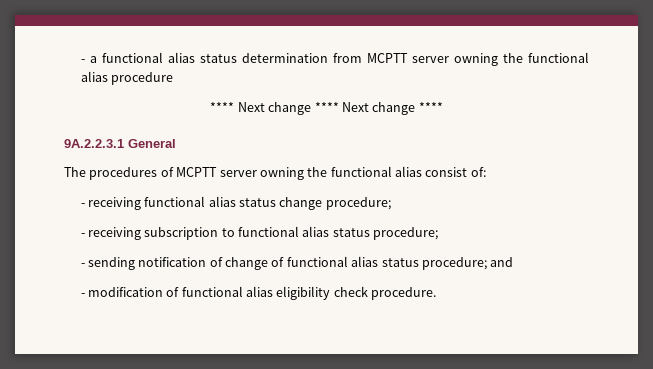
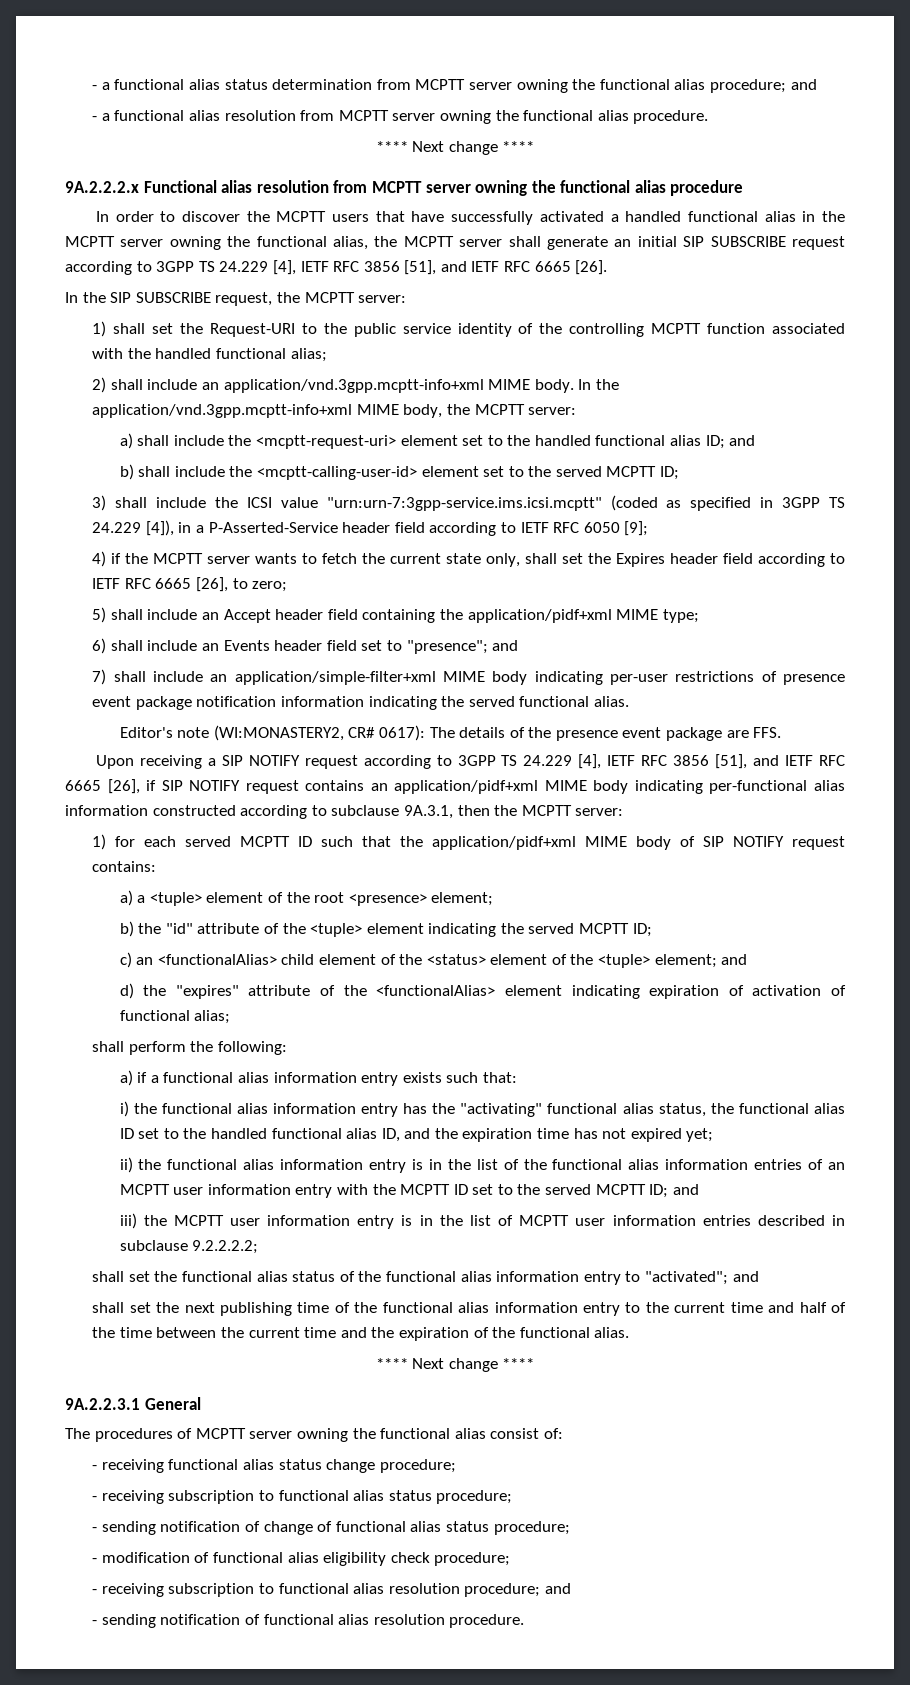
- - a functional alias status determination from MCPTT server owning the functional alias procedure
- **** Next change **** Next change ****
+ - a functional alias status determination from MCPTT server owning the functional alias procedure; and
+ - a functional alias resolution from MCPTT server owning the functional alias procedure.
+ **** Next change ****
+ 9A.2.2.2.x Functional alias resolution from MCPTT server owning the functional alias procedure
+ In order to discover the MCPTT users that have successfully activated a handled functional alias in the MCPTT server owning the functional alias, the MCPTT server shall generate an initial SIP SUBSCRIBE request according to 3GPP TS 24.229 [4], IETF RFC 3856 [51], and IETF RFC 6665 [26].
+ In the SIP SUBSCRIBE request, the MCPTT server:
+ 1) shall set the Request-URI to the public service identity of the controlling MCPTT function associated with the handled functional alias;
+ 2) shall include an application/vnd.3gpp.mcptt-info+xml MIME body. In the application/vnd.3gpp.mcptt-info+xml MIME body, the MCPTT server:
+ a) shall include the <mcptt-request-uri> element set to the handled functional alias ID; and
+ b) shall include the <mcptt-calling-user-id> element set to the served MCPTT ID;
+ 3) shall include the ICSI value "urn:urn-7:3gpp-service.ims.icsi.mcptt" (coded as specified in 3GPP TS 24.229 [4]), in a P-Asserted-Service header field according to IETF RFC 6050 [9];
+ 4) if the MCPTT server wants to fetch the current state only, shall set the Expires header field according to IETF RFC 6665 [26], to zero;
+ 5) shall include an Accept header field containing the application/pidf+xml MIME type;
+ 6) shall include an Events header field set to "presence"; and
+ 7) shall include an application/simple-filter+xml MIME body indicating per-user restrictions of presence event package notification information indicating the served functional alias.
+ Editor's note (WI:MONASTERY2, CR# 0617): The details of the presence event package are FFS.
+ Upon receiving a SIP NOTIFY request according to 3GPP TS 24.229 [4], IETF RFC 3856 [51], and IETF RFC 6665 [26], if SIP NOTIFY request contains an application/pidf+xml MIME body indicating per-functional alias information constructed according to subclause 9A.3.1, then the MCPTT server:
+ 1) for each served MCPTT ID such that the application/pidf+xml MIME body of SIP NOTIFY request contains:
+ a) a <tuple> element of the root <presence> element;
+ b) the "id" attribute of the <tuple> element indicating the served MCPTT ID;
+ c) an <functionalAlias> child element of the <status> element of the <tuple> element; and
+ d) the "expires" attribute of the <functionalAlias> element indicating expiration of activation of functional alias;
+ shall perform the following:
+ a) if a functional alias information entry exists such that:
+ i) the functional alias information entry has the "activating" functional alias status, the functional alias ID set to the handled functional alias ID, and the expiration time has not expired yet;
+ ii) the functional alias information entry is in the list of the functional alias information entries of an MCPTT user information entry with the MCPTT ID set to the served MCPTT ID; and
+ iii) the MCPTT user information entry is in the list of MCPTT user information entries described in subclause 9.2.2.2.2;
+ shall set the functional alias status of the functional alias information entry to "activated"; and
+ shall set the next publishing time of the functional alias information entry to the current time and half of the time between the current time and the expiration of the functional alias.
+ **** Next change ****
- - sending notification of change of functional alias status procedure; and
+ - sending notification of change of functional alias status procedure;
- - modification of functional alias eligibility check procedure.
+ - modification of functional alias eligibility check procedure;
+ - receiving subscription to functional alias resolution procedure; and
+ - sending notification of functional alias resolution procedure.

